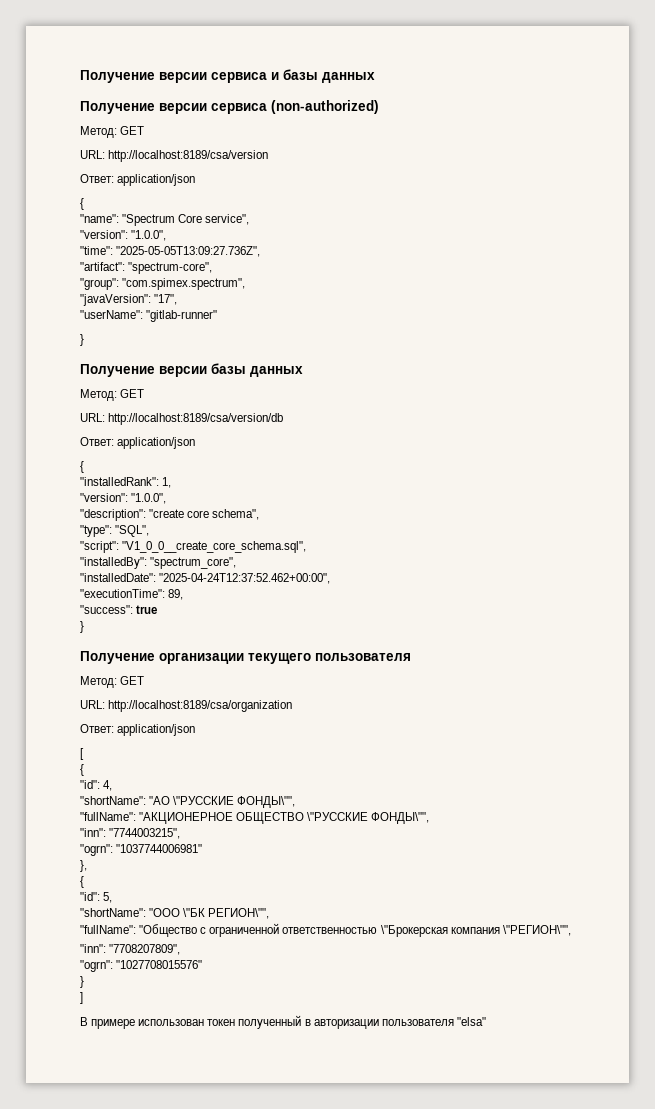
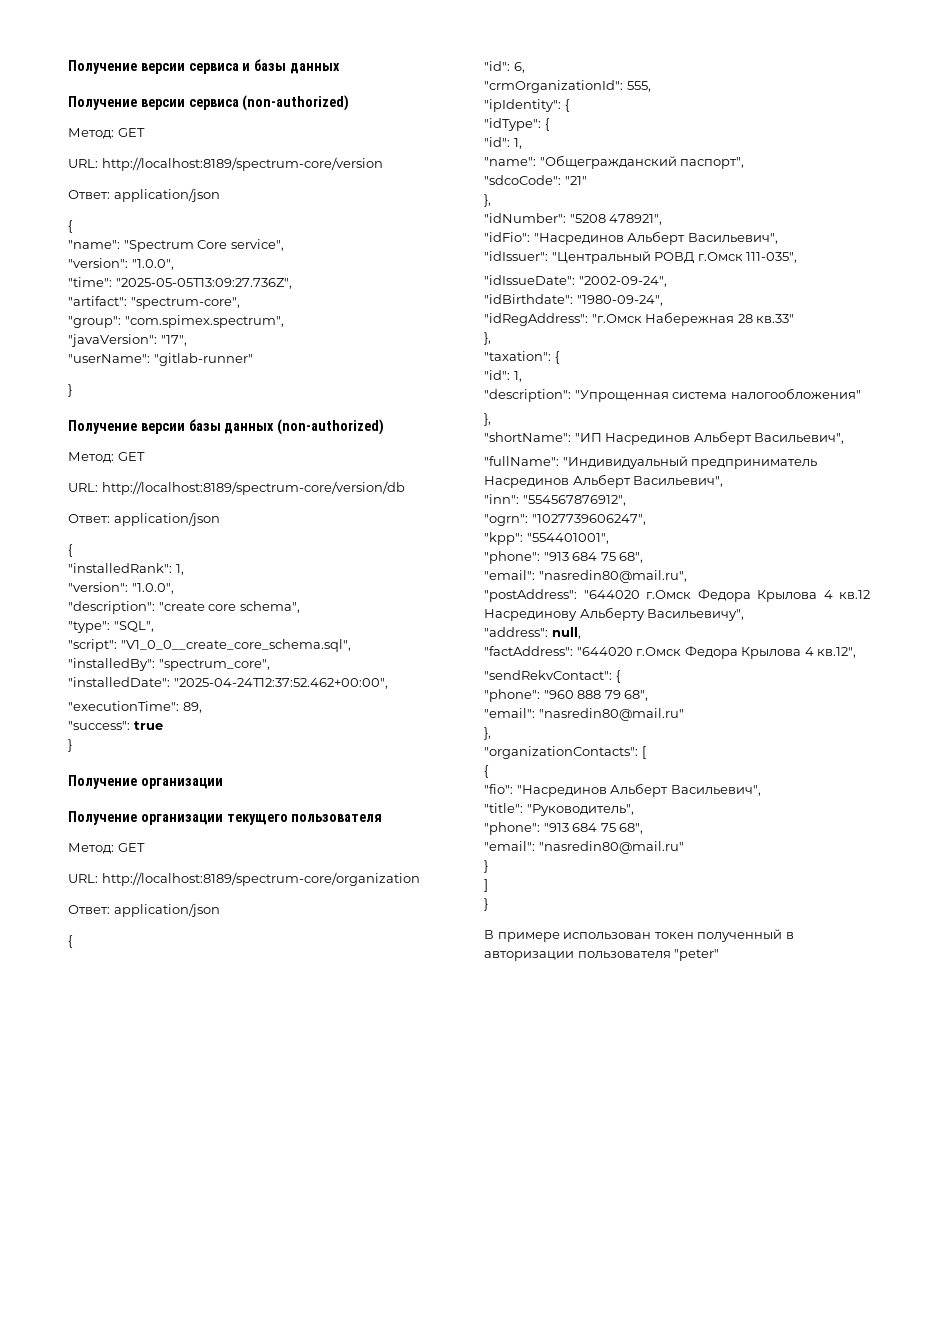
- URL: http://localhost:8189/csa/version
+ URL: http://localhost:8189/spectrum-core/version
- Получение версии базы данных
+ Получение версии базы данных (non-authorized)
  Метод: GET
- URL: http://localhost:8189/csa/version/db
+ URL: http://localhost:8189/spectrum-core/version/db
  "success": true
  }
+ Получение организации
- URL: http://localhost:8189/csa/organization
+ URL: http://localhost:8189/spectrum-core/organization
  Ответ: application/json
- [
  {
- "id": 4,
- "shortName": "АО \"РУССКИЕ ФОНДЫ\"",
- "fullName": "АКЦИОНЕРНОЕ ОБЩЕСТВО \"РУССКИЕ ФОНДЫ\"",
- "inn": "7744003215",
- "ogrn": "1037744006981"
+ "id": 6,
+ "crmOrganizationId": 555,
+ "ipIdentity": {
+ "idType": {
+ "id": 1,
+ "name": "Общегражданский паспорт",
+ "sdcoCode": "21"
  },
+ "idNumber": "5208 478921",
+ "idFio": "Насрединов Альберт Васильевич",
+ "idIssuer": "Центральный РОВД г.Омск 111-035",
+ "idIssueDate": "2002-09-24",
+ "idBirthdate": "1980-09-24",
+ "idRegAddress": "г.Омск Набережная 28 кв.33"
+ },
+ "taxation": {
+ "id": 1,
+ "description": "Упрощенная система налогообложения"
+ },
+ "shortName": "ИП Насрединов Альберт Васильевич",
+ "fullName": "Индивидуальный предприниматель Насрединов Альберт Васильевич",
+ "inn": "554567876912",
+ "ogrn": "1027739606247",
+ "kpp": "554401001",
+ "phone": "913 684 75 68",
+ "email": "nasredin80@mail.ru",
+ "postAddress": "644020 г.Омск Федора Крылова 4 кв.12 Насрединову Альберту Васильевичу",
+ "address": null,
+ "factAddress": "644020 г.Омск Федора Крылова 4 кв.12",
+ "sendRekvContact": {
+ "phone": "960 888 79 68",
+ "email": "nasredin80@mail.ru"
+ },
+ "organizationContacts": [
  {
- "id": 5,
- "shortName": "ООО \"БК РЕГИОН\"",
- "fullName": "Общество с ограниченной ответственностью \"Брокерская компания \"РЕГИОН\"",
- "inn": "7708207809",
- "ogrn": "1027708015576"
+ "fio": "Насрединов Альберт Васильевич",
+ "title": "Руководитель",
+ "phone": "913 684 75 68",
+ "email": "nasredin80@mail.ru"
  ]
+ }
- В примере использован токен полученный в авторизации пользователя "elsa"
+ В примере использован токен полученный в авторизации пользователя "peter"

